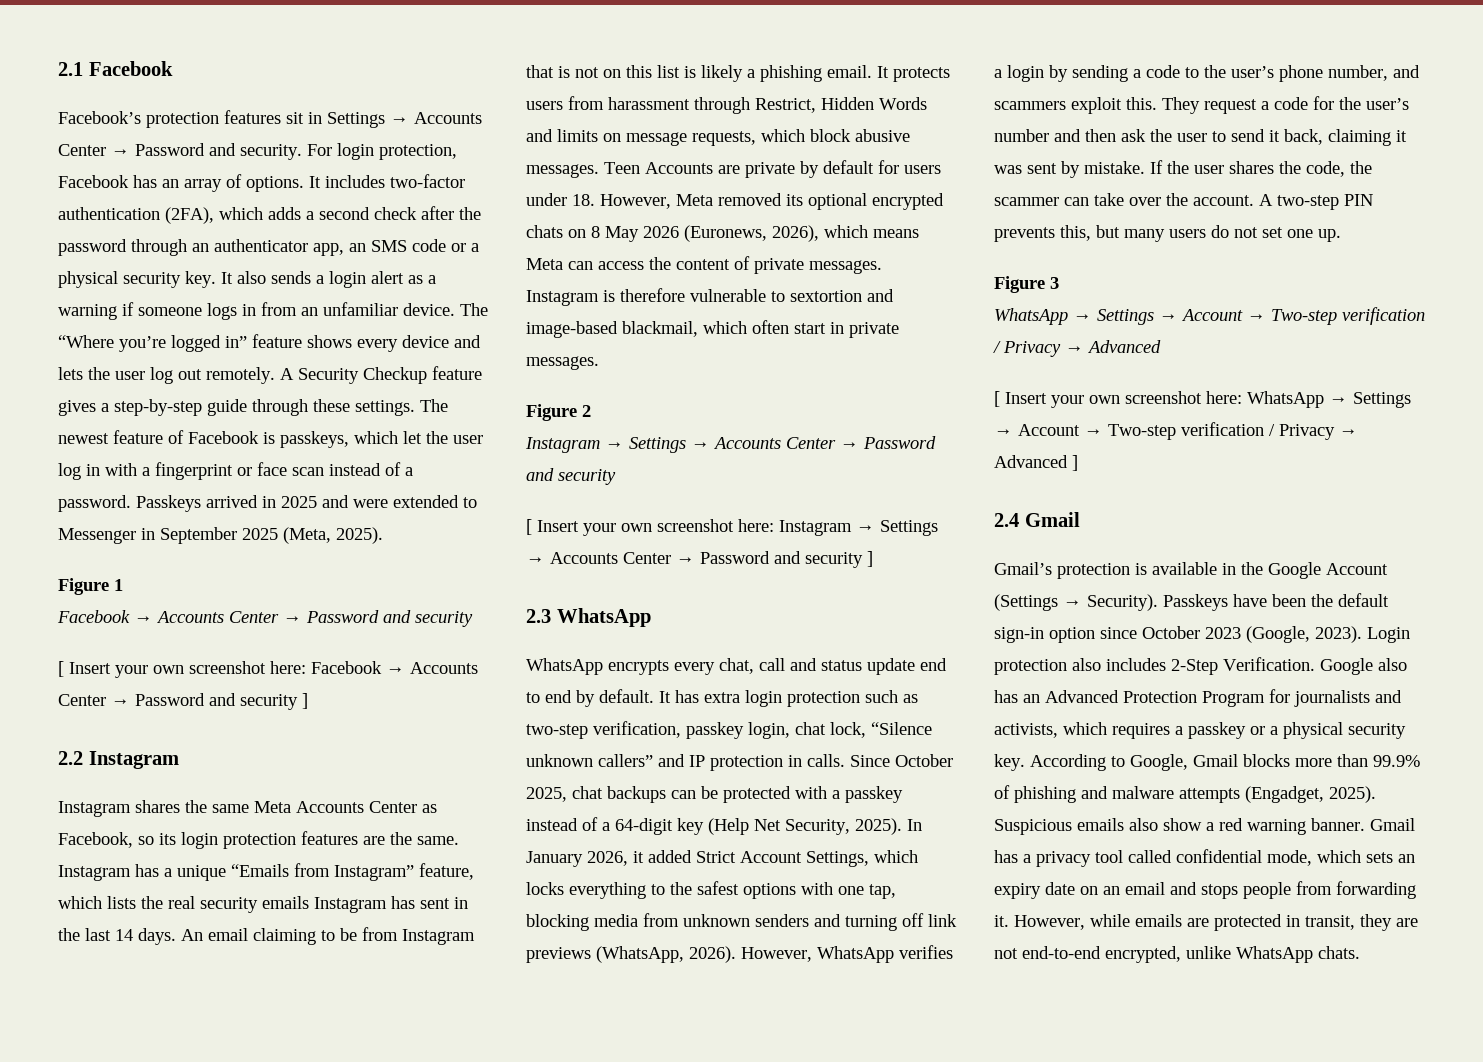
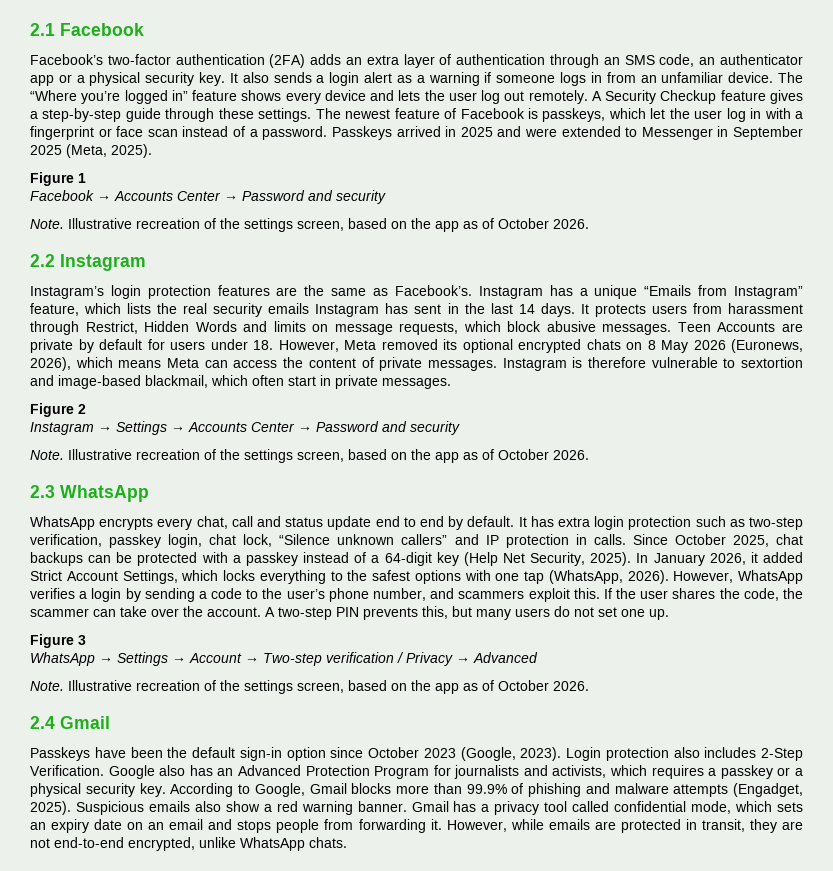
- Facebook’s protection features sit in Settings → Accounts Center → Password and security. For login protection, Facebook has an array of options. It includes two-factor authentication (2FA), which adds a second check after the password through an authenticator app, an SMS code or a physical security key.
+ Facebook’s two-factor authentication (2FA) adds an extra layer of authentication through an SMS code, an authenticator app or a physical security key.
  Figure 1
  Facebook → Accounts Center → Password and security
- [ Insert your own screenshot here: Facebook → Accounts Center → Password and security ]
+ Note. Illustrative recreation of the settings screen, based on the app as of October 2026.
  2.2 Instagram
- Instagram shares the same Meta Accounts Center as Facebook, so its login protection features are the same.
+ Instagram’s login protection features are the same as Facebook’s.
- An email claiming to be from Instagram that is not on this list is likely a phishing email.
  Figure 2
  Instagram → Settings → Accounts Center → Password and security
- [ Insert your own screenshot here: Instagram → Settings → Accounts Center → Password and security ]
+ Note. Illustrative recreation of the settings screen, based on the app as of October 2026.
- In January 2026, it added Strict Account Settings, which locks everything to the safest options with one tap, blocking media from unknown senders and turning off link previews (WhatsApp, 2026).
+ In January 2026, it added Strict Account Settings, which locks everything to the safest options with one tap (WhatsApp, 2026).
- They request a code for the user’s number and then ask the user to send it back, claiming it was sent by mistake.
  Figure 3
  WhatsApp → Settings → Account → Two-step verification / Privacy → Advanced
- [ Insert your own screenshot here: WhatsApp → Settings → Account → Two-step verification / Privacy → Advanced ]
+ Note. Illustrative recreation of the settings screen, based on the app as of October 2026.
  2.4 Gmail
- Gmail’s protection is available in the Google Account (Settings → Security). Passkeys have been the default sign-in option since October 2023 (Google, 2023).
+ Passkeys have been the default sign-in option since October 2023 (Google, 2023).

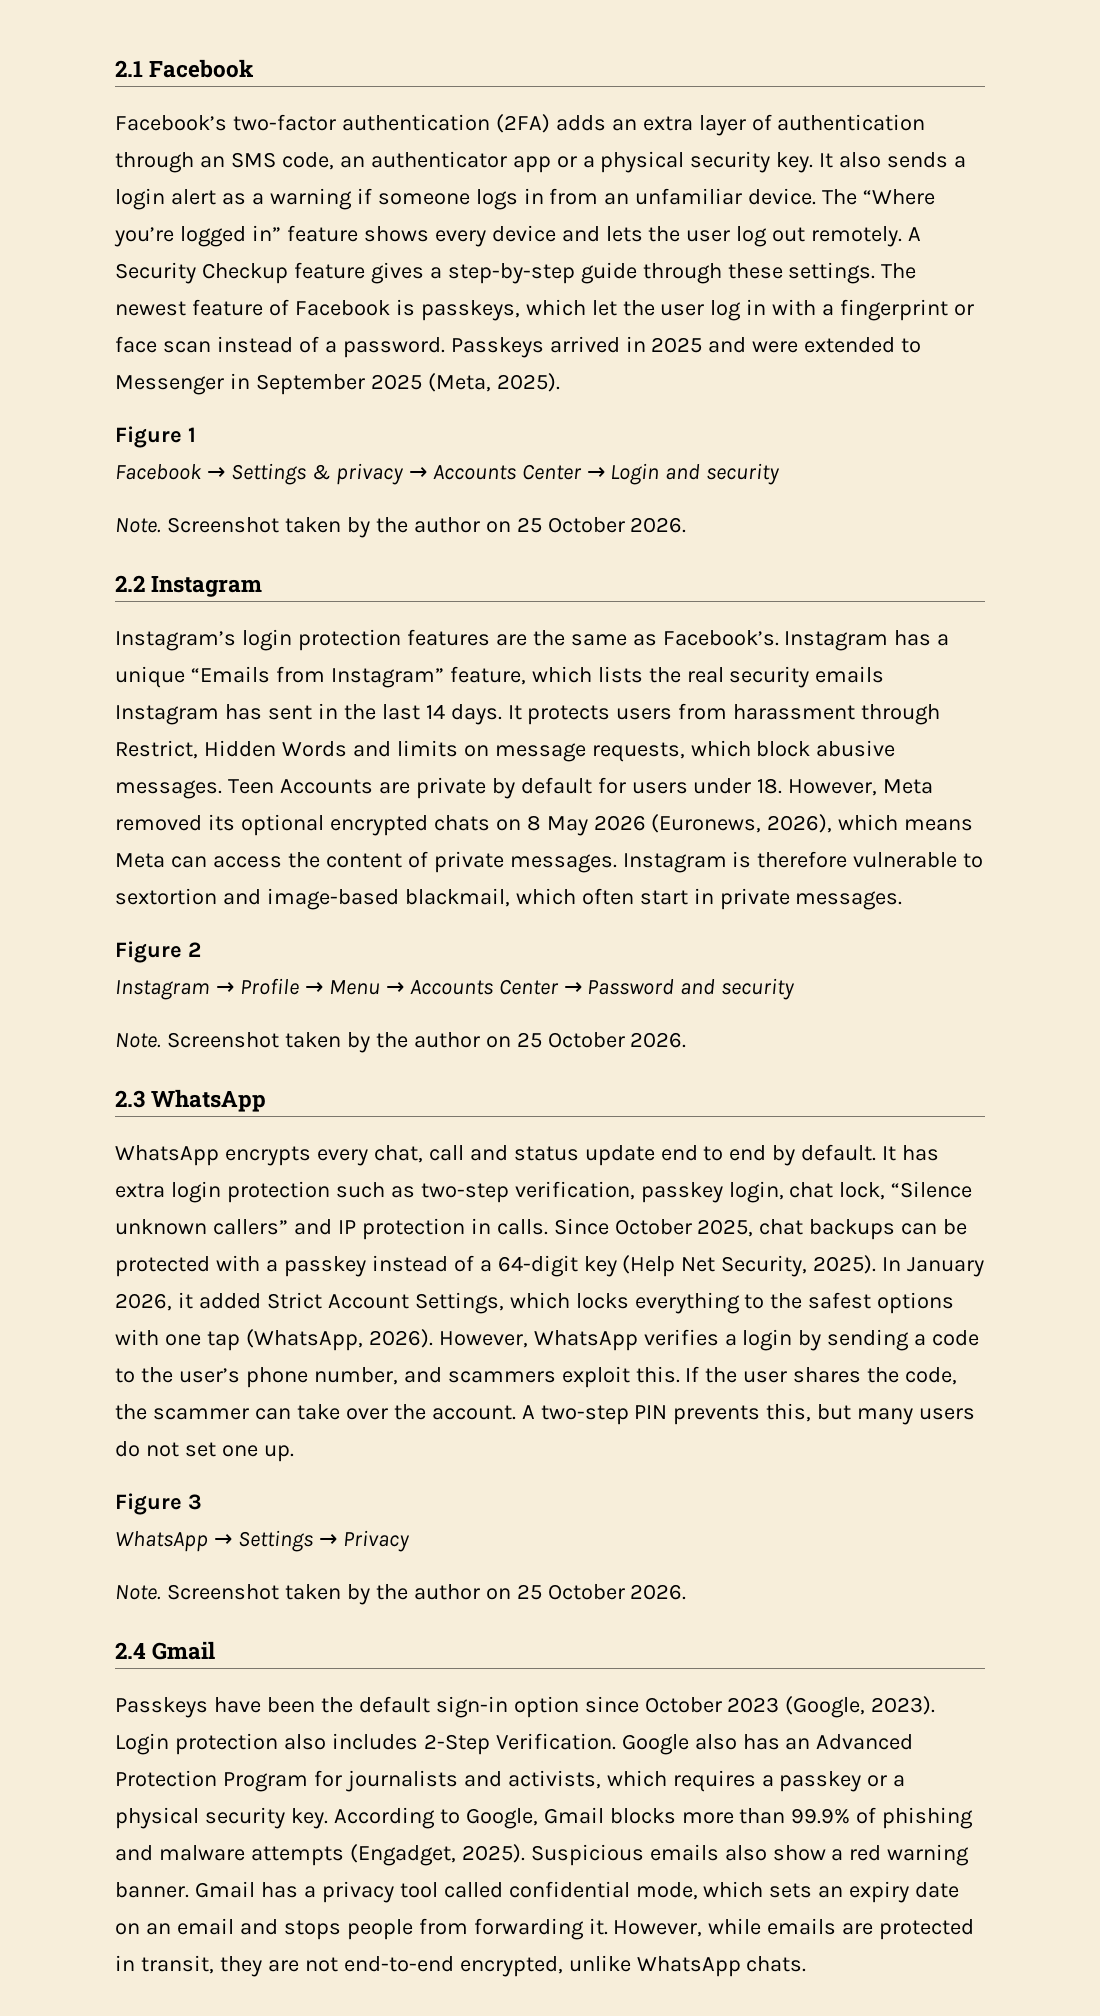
- Facebook → Accounts Center → Password and security
- Note. Illustrative recreation of the settings screen, based on the app as of October 2026.
+ Facebook → Settings & privacy → Accounts Center → Login and security
+ Note. Screenshot taken by the author on 25 October 2026.
- Instagram → Settings → Accounts Center → Password and security
- Note. Illustrative recreation of the settings screen, based on the app as of October 2026.
+ Instagram → Profile → Menu → Accounts Center → Password and security
+ Note. Screenshot taken by the author on 25 October 2026.
- WhatsApp → Settings → Account → Two-step verification / Privacy → Advanced
- Note. Illustrative recreation of the settings screen, based on the app as of October 2026.
+ WhatsApp → Settings → Privacy
+ Note. Screenshot taken by the author on 25 October 2026.

